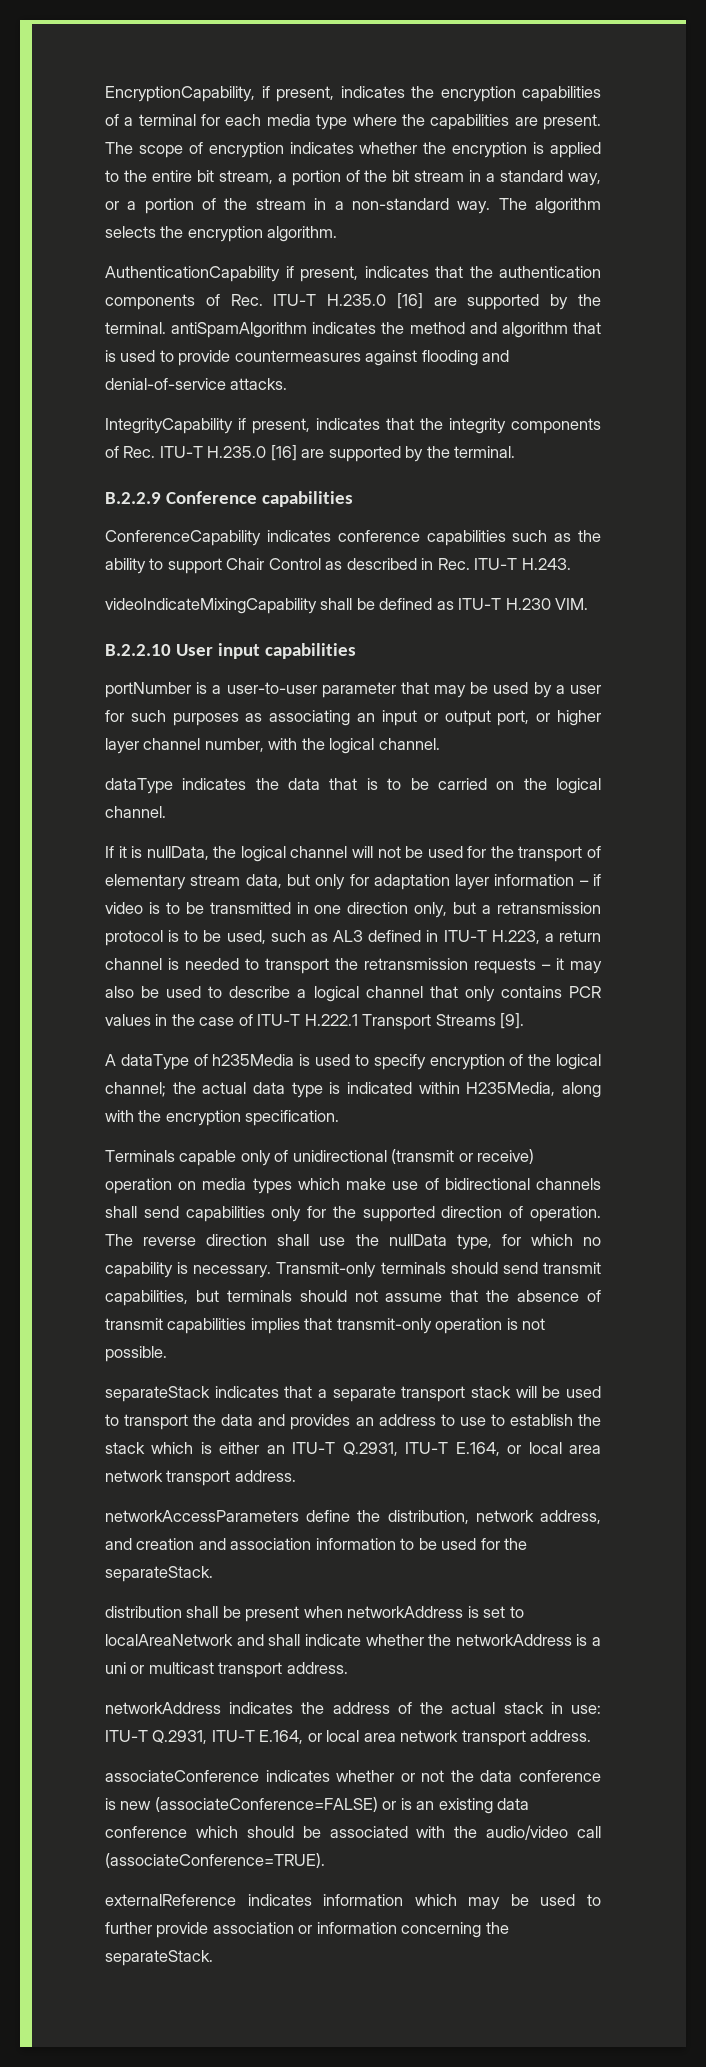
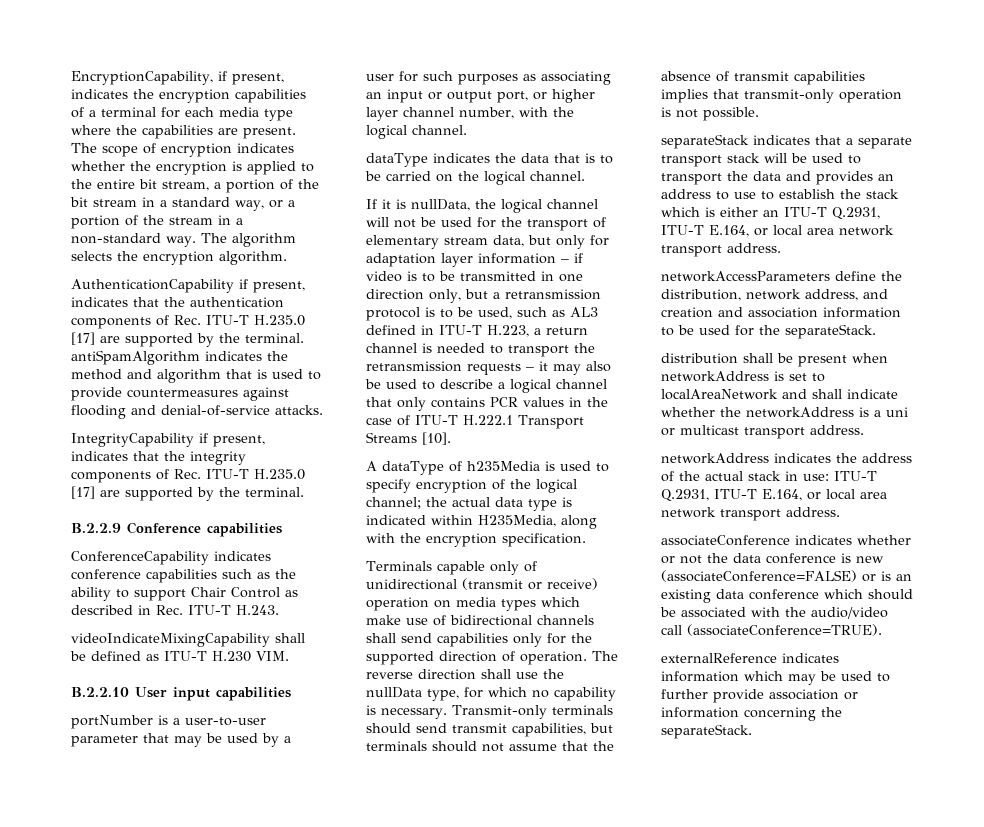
- AuthenticationCapability if present, indicates that the authentication components of Rec. ITU-T H.235.0 [16] are supported by the terminal. antiSpamAlgorithm indicates the method and algorithm that is used to provide countermeasures against flooding and denial-of-service attacks.
+ AuthenticationCapability if present, indicates that the authentication components of Rec. ITU-T H.235.0 [17] are supported by the terminal. antiSpamAlgorithm indicates the method and algorithm that is used to provide countermeasures against flooding and denial-of-service attacks.
- IntegrityCapability if present, indicates that the integrity components of Rec. ITU-T H.235.0 [16] are supported by the terminal.
+ IntegrityCapability if present, indicates that the integrity components of Rec. ITU-T H.235.0 [17] are supported by the terminal.
- If it is nullData, the logical channel will not be used for the transport of elementary stream data, but only for adaptation layer information – if video is to be transmitted in one direction only, but a retransmission protocol is to be used, such as AL3 defined in ITU-T H.223, a return channel is needed to transport the retransmission requests – it may also be used to describe a logical channel that only contains PCR values in the case of ITU-T H.222.1 Transport Streams [9].
+ If it is nullData, the logical channel will not be used for the transport of elementary stream data, but only for adaptation layer information – if video is to be transmitted in one direction only, but a retransmission protocol is to be used, such as AL3 defined in ITU-T H.223, a return channel is needed to transport the retransmission requests – it may also be used to describe a logical channel that only contains PCR values in the case of ITU-T H.222.1 Transport Streams [10].

